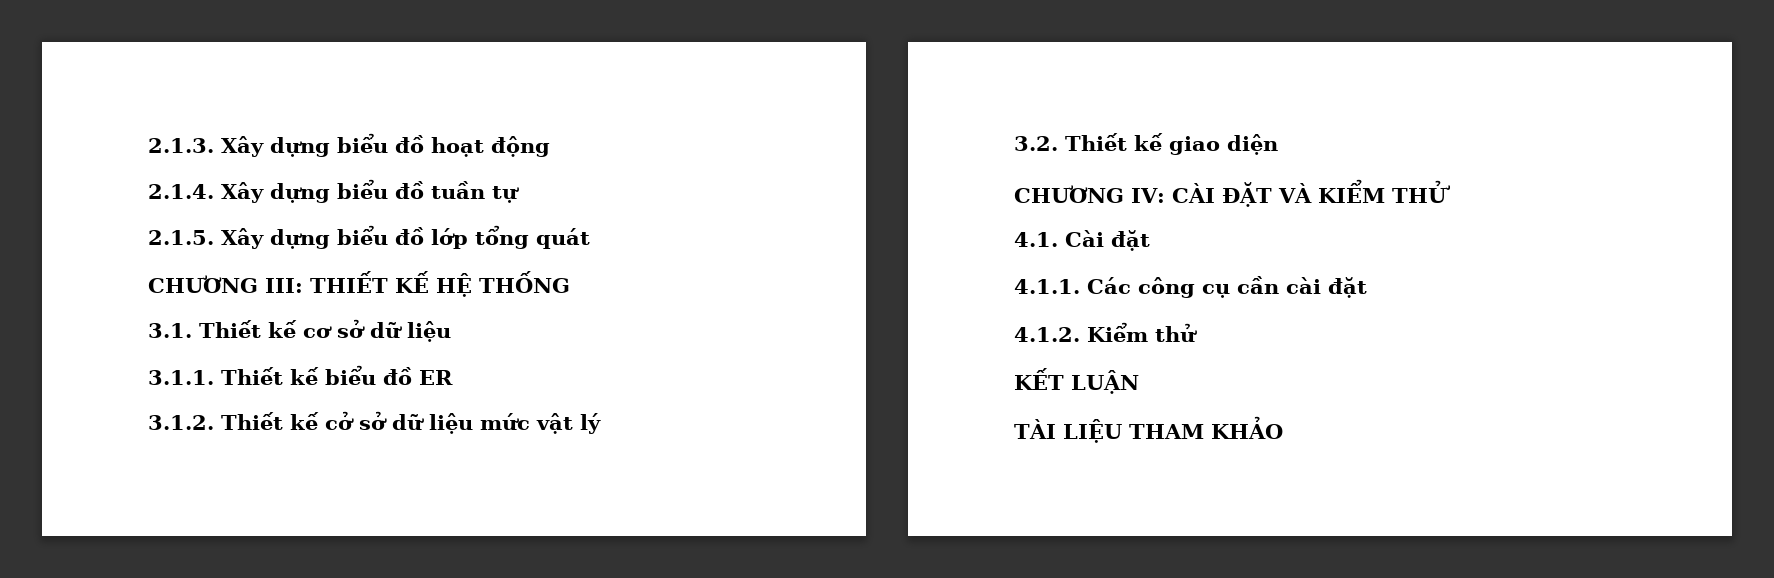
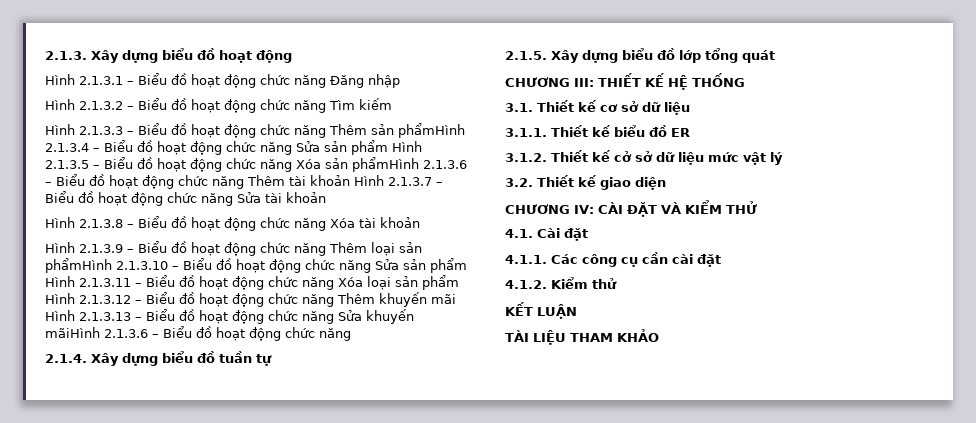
+ Hình 2.1.3.1 – Biểu đồ hoạt động chức năng Đăng nhập
+ Hình 2.1.3.2 – Biểu đồ hoạt động chức năng Tìm kiếm
+ Hình 2.1.3.3 – Biểu đồ hoạt động chức năng Thêm sản phẩmHình 2.1.3.4 – Biểu đồ hoạt động chức năng Sửa sản phẩm Hình 2.1.3.5 – Biểu đồ hoạt động chức năng Xóa sản phẩmHình 2.1.3.6 – Biểu đồ hoạt động chức năng Thêm tài khoản Hình 2.1.3.7 – Biểu đồ hoạt động chức năng Sửa tài khoản
+ Hình 2.1.3.8 – Biểu đồ hoạt động chức năng Xóa tài khoản
+ Hình 2.1.3.9 – Biểu đồ hoạt động chức năng Thêm loại sản phẩmHình 2.1.3.10 – Biểu đồ hoạt động chức năng Sửa sản phẩm Hình 2.1.3.11 – Biểu đồ hoạt động chức năng Xóa loại sản phẩm Hình 2.1.3.12 – Biểu đồ hoạt động chức năng Thêm khuyến mãi Hình 2.1.3.13 – Biểu đồ hoạt động chức năng Sửa khuyến mãiHình 2.1.3.6 – Biểu đồ hoạt động chức năng

